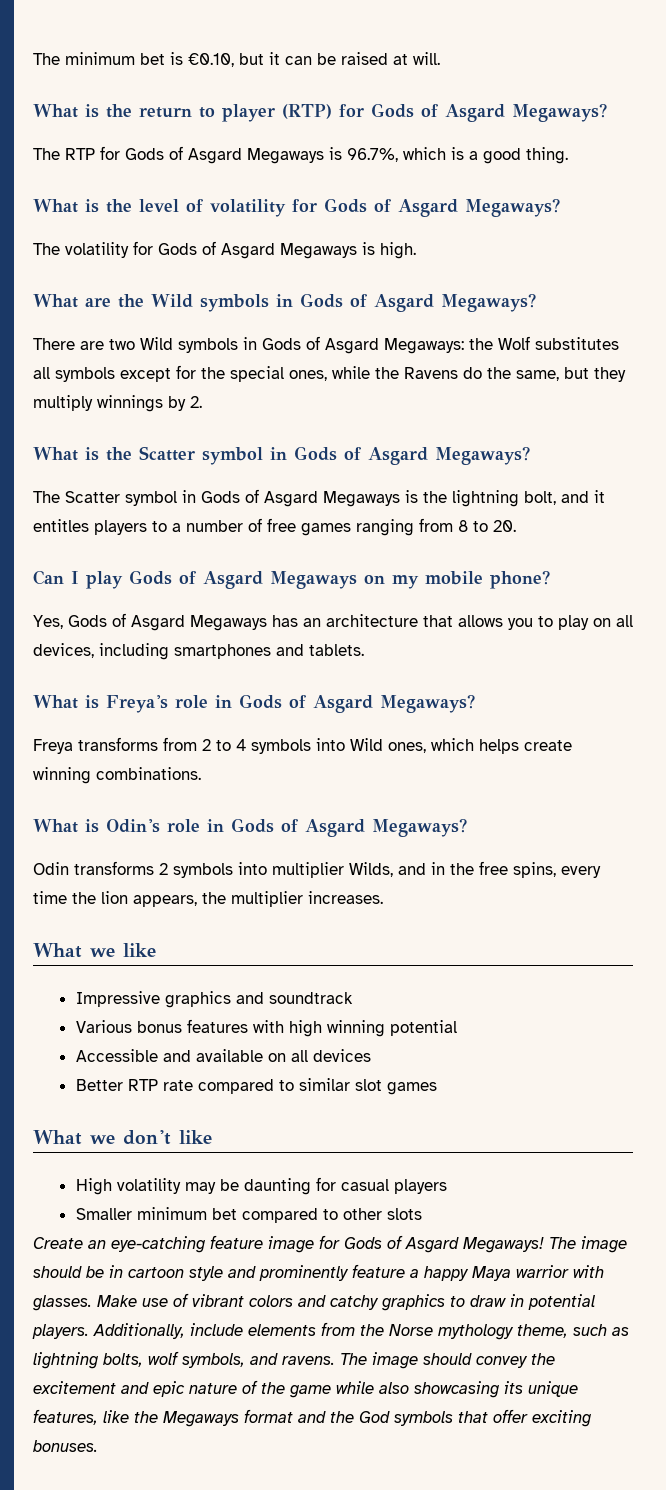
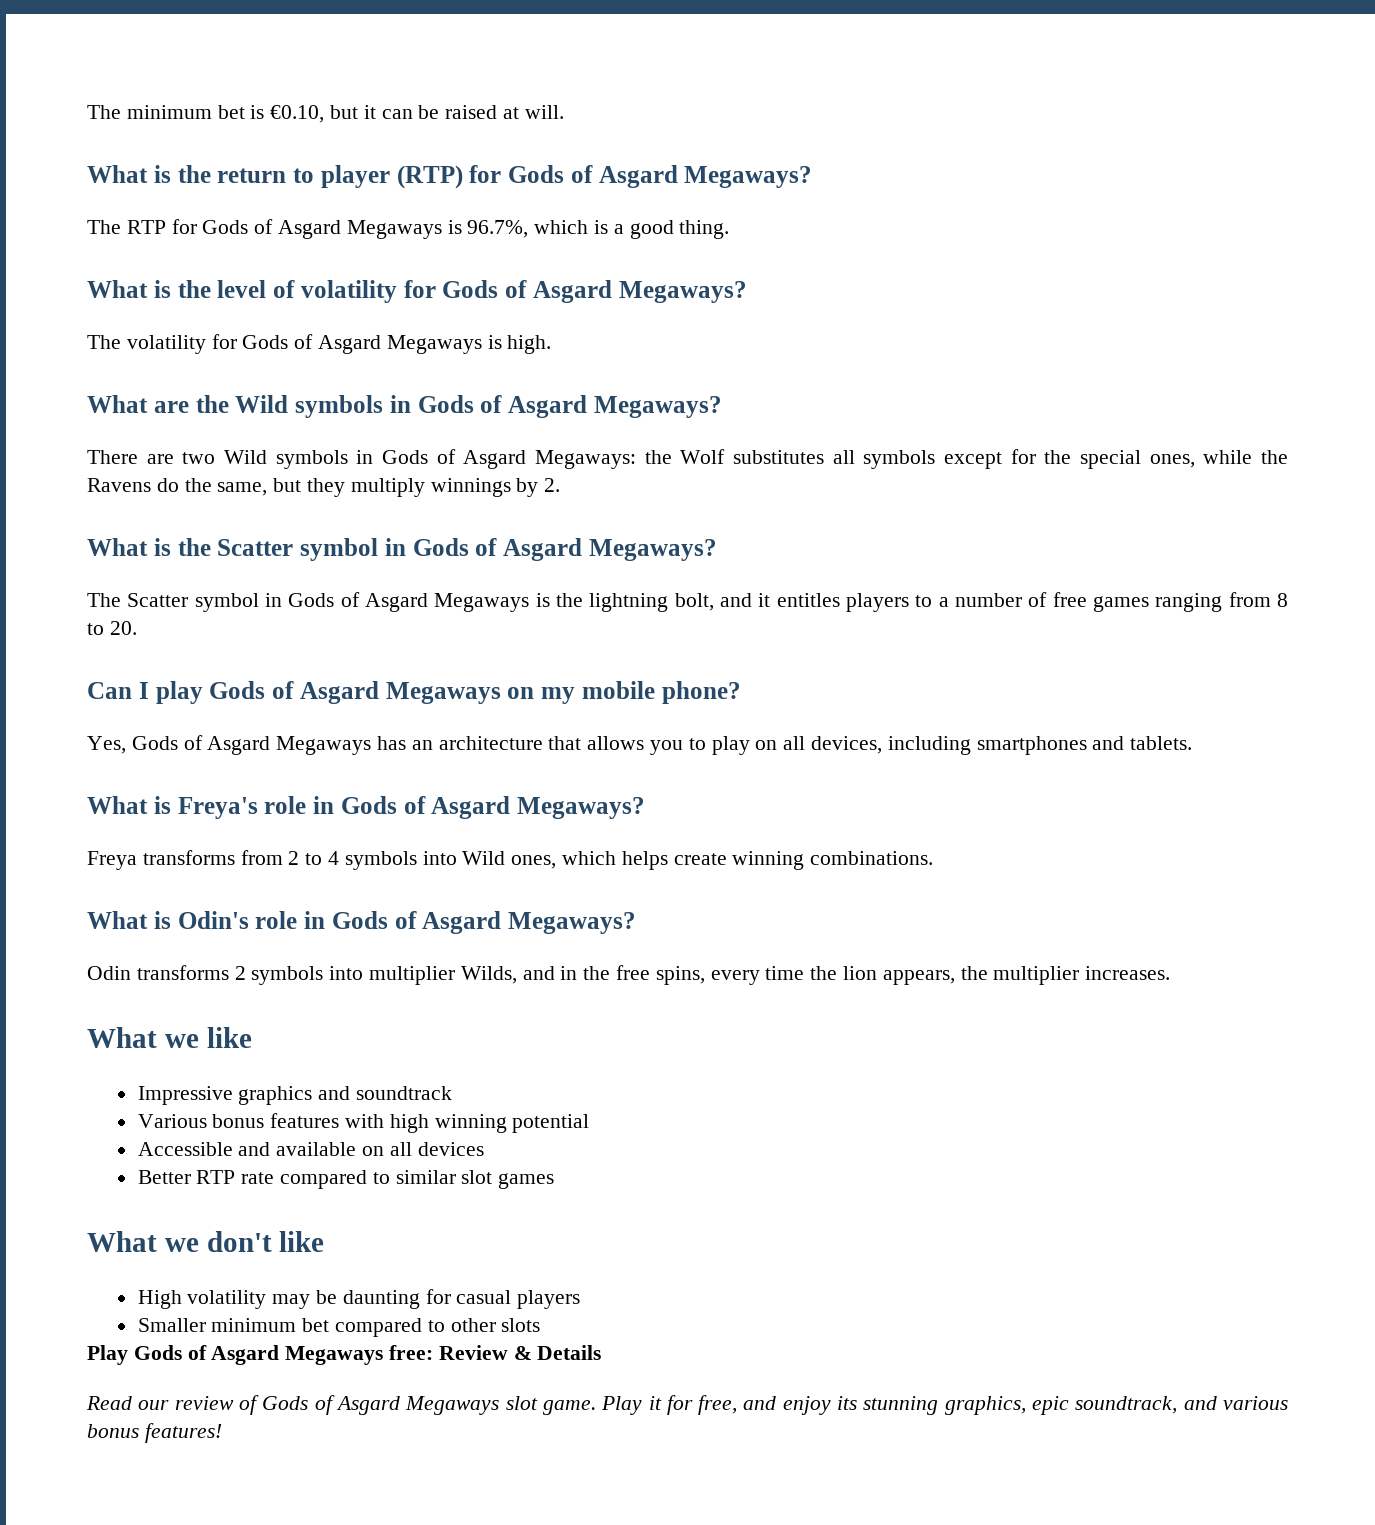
- Create an eye-catching feature image for Gods of Asgard Megaways! The image should be in cartoon style and prominently feature a happy Maya warrior with glasses. Make use of vibrant colors and catchy graphics to draw in potential players. Additionally, include elements from the Norse mythology theme, such as lightning bolts, wolf symbols, and ravens. The image should convey the excitement and epic nature of the game while also showcasing its unique features, like the Megaways format and the God symbols that offer exciting bonuses.
+ Play Gods of Asgard Megaways free: Review & Details
+ Read our review of Gods of Asgard Megaways slot game. Play it for free, and enjoy its stunning graphics, epic soundtrack, and various bonus features!

